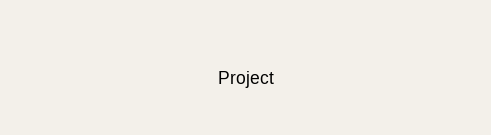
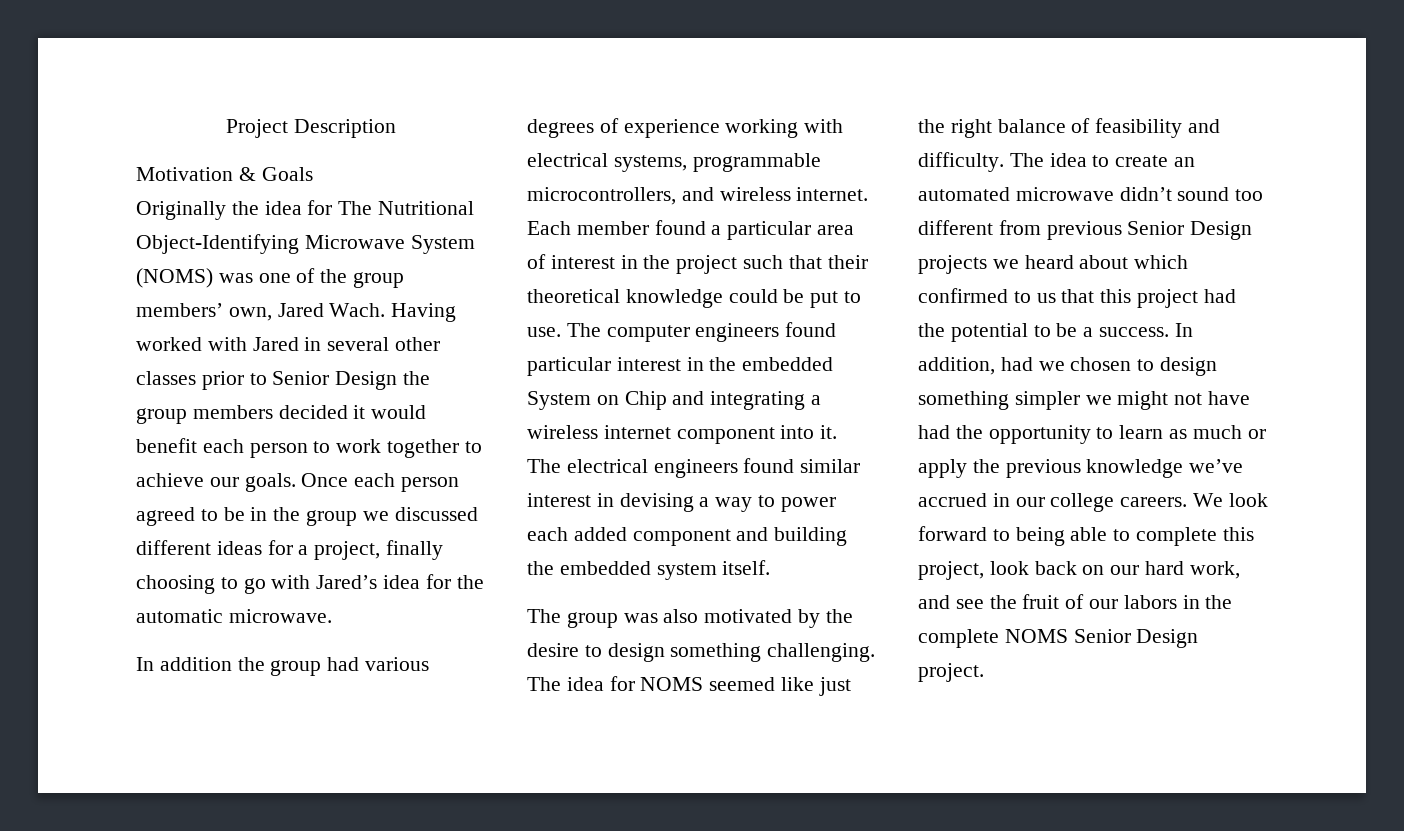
- Project
+ Project Description
+ Motivation & Goals
+ Originally the idea for The Nutritional Object-Identifying Microwave System (NOMS) was one of the group members’ own, Jared Wach. Having worked with Jared in several other classes prior to Senior Design the group members decided it would benefit each person to work together to achieve our goals. Once each person agreed to be in the group we discussed different ideas for a project, finally choosing to go with Jared’s idea for the automatic microwave.
+ In addition the group had various degrees of experience working with electrical systems, programmable microcontrollers, and wireless internet. Each member found a particular area of interest in the project such that their theoretical knowledge could be put to use. The computer engineers found particular interest in the embedded System on Chip and integrating a wireless internet component into it. The electrical engineers found similar interest in devising a way to power each added component and building the embedded system itself.
+ The group was also motivated by the desire to design something challenging. The idea for NOMS seemed like just the right balance of feasibility and difficulty. The idea to create an automated microwave didn’t sound too different from previous Senior Design projects we heard about which confirmed to us that this project had the potential to be a success. In addition, had we chosen to design something simpler we might not have had the opportunity to learn as much or apply the previous knowledge we’ve accrued in our college careers. We look forward to being able to complete this project, look back on our hard work, and see the fruit of our labors in the complete NOMS Senior Design project.

